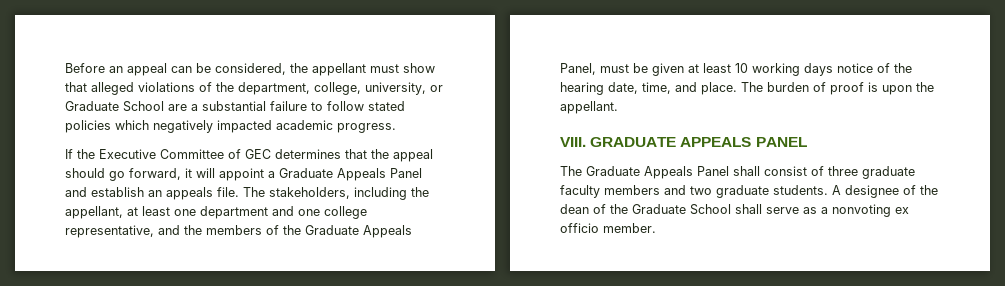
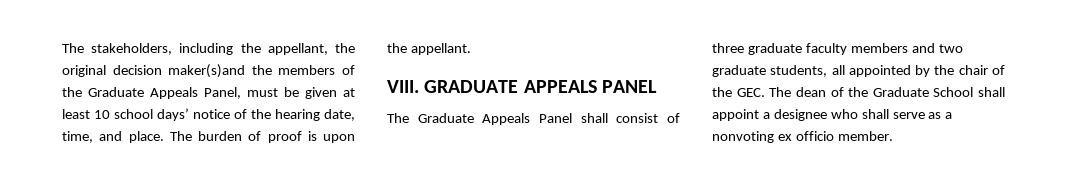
- Before an appeal can be considered, the appellant must show that alleged violations of the department, college, university, or Graduate School are a substantial failure to follow stated policies which negatively impacted academic progress.
- If the Executive Committee of GEC determines that the appeal should go forward, it will appoint a Graduate Appeals Panel and establish an appeals file. The stakeholders, including the appellant, at least one department and one college representative, and the members of the Graduate Appeals Panel, must be given at least 10 working days notice of the hearing date, time, and place.
+ The stakeholders, including the appellant, the original decision maker(s)and the members of the Graduate Appeals Panel, must be given at least 10 school days’ notice of the hearing date, time, and place.
- The Graduate Appeals Panel shall consist of three graduate faculty members and two graduate students. A designee of the dean of the Graduate School shall serve as a nonvoting ex officio member.
+ The Graduate Appeals Panel shall consist of three graduate faculty members and two graduate students, all appointed by the chair of the GEC. The dean of the Graduate School shall appoint a designee who shall serve as a nonvoting ex officio member.

